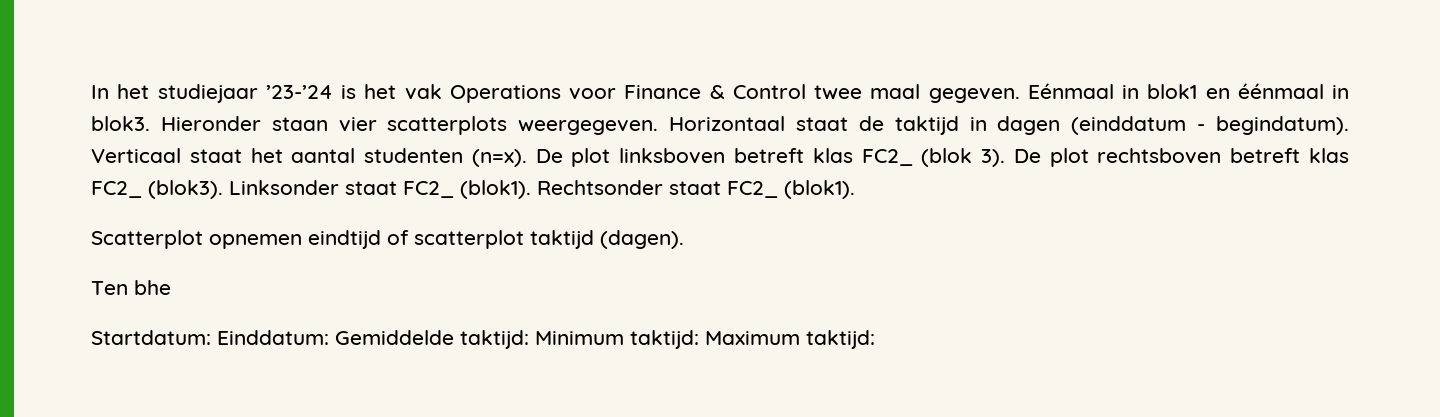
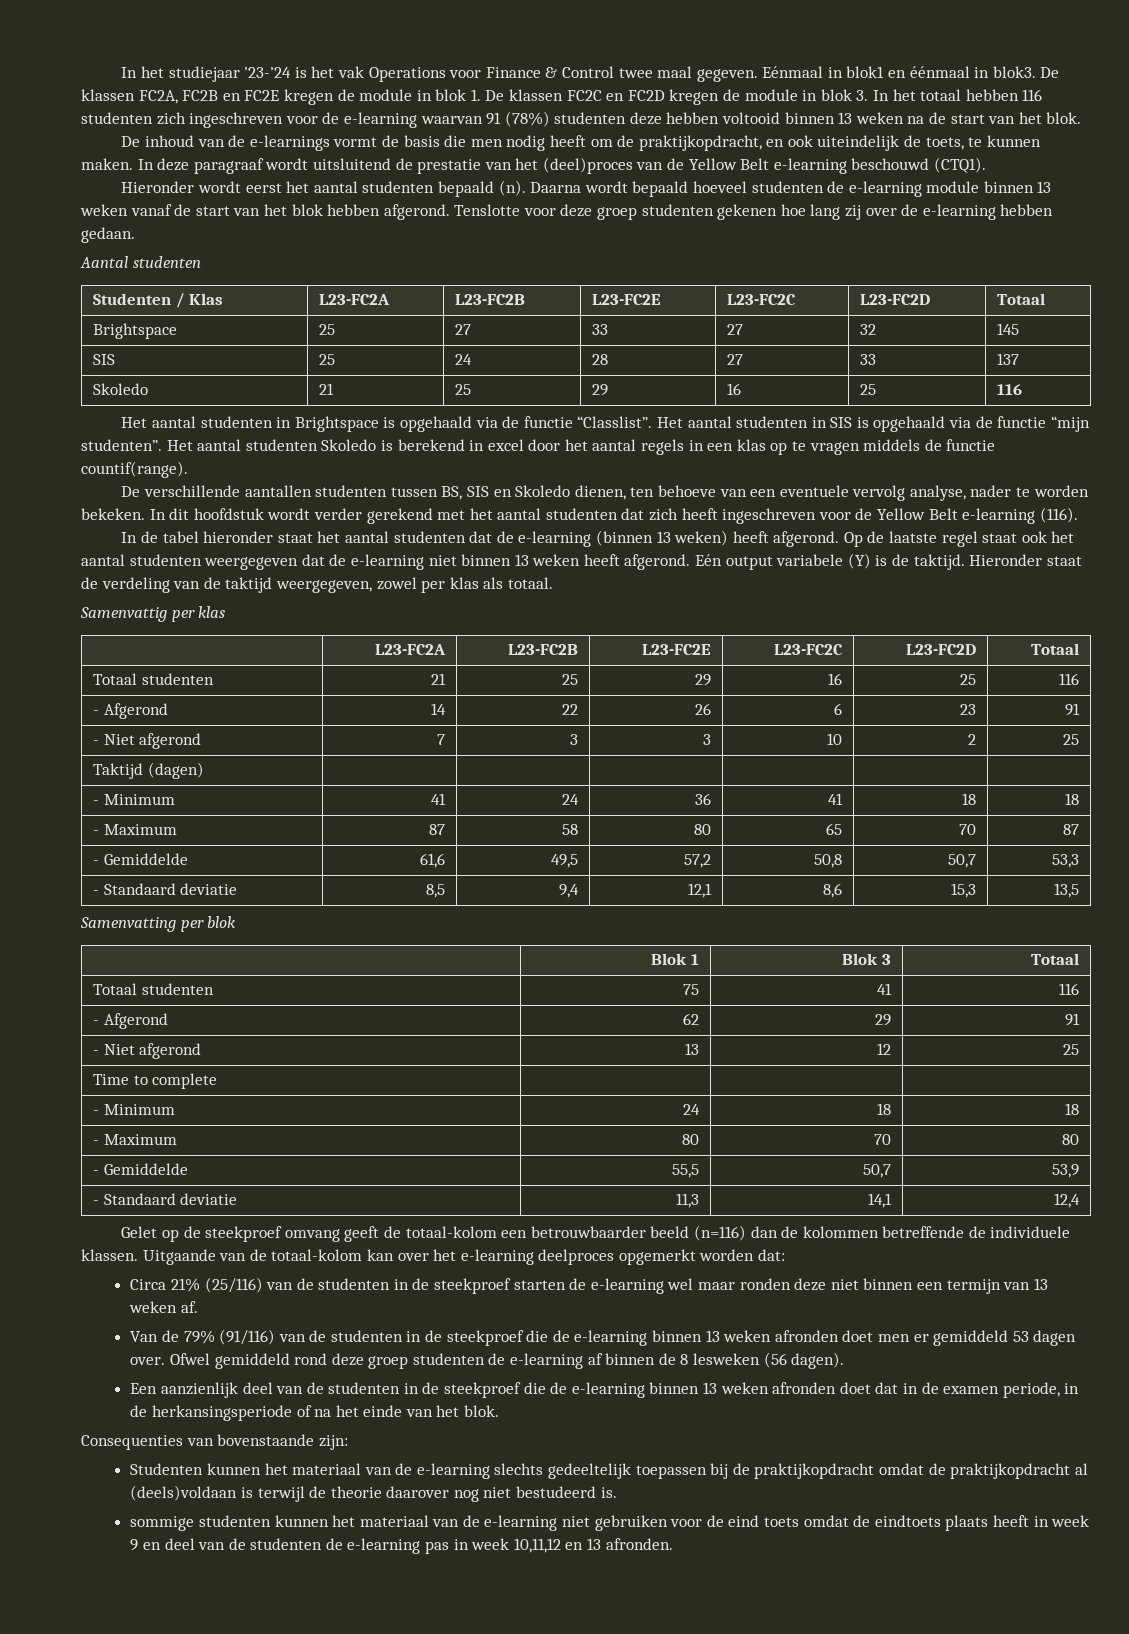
- Hieronder staan vier scatterplots weergegeven. Horizontaal staat de taktijd in dagen (einddatum - begindatum). Verticaal staat het aantal studenten (n=x). De plot linksboven betreft klas FC2_ (blok 3). De plot rechtsboven betreft klas FC2_ (blok3). Linksonder staat FC2_ (blok1). Rechtsonder staat FC2_ (blok1).
- Scatterplot opnemen eindtijd of scatterplot taktijd (dagen).
- Ten bhe
- Startdatum: Einddatum: Gemiddelde taktijd: Minimum taktijd: Maximum taktijd:
+ De klassen FC2A, FC2B en FC2E kregen de module in blok 1. De klassen FC2C en FC2D kregen de module in blok 3. In het totaal hebben 116 studenten zich ingeschreven voor de e-learning waarvan 91 (78%) studenten deze hebben voltooid binnen 13 weken na de start van het blok.
+ De inhoud van de e-learnings vormt de basis die men nodig heeft om de praktijkopdracht, en ook uiteindelijk de toets, te kunnen maken. In deze paragraaf wordt uitsluitend de prestatie van het (deel)proces van de Yellow Belt e-learning beschouwd (CTQ1).
+ Hieronder wordt eerst het aantal studenten bepaald (n). Daarna wordt bepaald hoeveel studenten de e-learning module binnen 13 weken vanaf de start van het blok hebben afgerond. Tenslotte voor deze groep studenten gekenen hoe lang zij over de e-learning hebben gedaan.
+ Aantal studenten
+ Studenten / Klas | L23-FC2A | L23-FC2B | L23-FC2E | L23-FC2C | L23-FC2D | Totaal
+ Brightspace | 25 | 27 | 33 | 27 | 32 | 145
+ SIS | 25 | 24 | 28 | 27 | 33 | 137
+ Skoledo | 21 | 25 | 29 | 16 | 25 | 116
+ Het aantal studenten in Brightspace is opgehaald via de functie “Classlist”. Het aantal studenten in SIS is opgehaald via de functie “mijn studenten”. Het aantal studenten Skoledo is berekend in excel door het aantal regels in een klas op te vragen middels de functie countif(range).
+ De verschillende aantallen studenten tussen BS, SIS en Skoledo dienen, ten behoeve van een eventuele vervolg analyse, nader te worden bekeken. In dit hoofdstuk wordt verder gerekend met het aantal studenten dat zich heeft ingeschreven voor de Yellow Belt e-learning (116).
+ In de tabel hieronder staat het aantal studenten dat de e-learning (binnen 13 weken) heeft afgerond. Op de laatste regel staat ook het aantal studenten weergegeven dat de e-learning niet binnen 13 weken heeft afgerond. Eén output variabele (Y) is de taktijd. Hieronder staat de verdeling van de taktijd weergegeven, zowel per klas als totaal.
+ Samenvattig per klas
+ | L23-FC2A | L23-FC2B | L23-FC2E | L23-FC2C | L23-FC2D | Totaal
+ Totaal studenten | 21 | 25 | 29 | 16 | 25 | 116
+ - Afgerond | 14 | 22 | 26 | 6 | 23 | 91
+ - Niet afgerond | 7 | 3 | 3 | 10 | 2 | 25
+ Taktijd (dagen) | | | | | |
+ - Minimum | 41 | 24 | 36 | 41 | 18 | 18
+ - Maximum | 87 | 58 | 80 | 65 | 70 | 87
+ - Gemiddelde | 61,6 | 49,5 | 57,2 | 50,8 | 50,7 | 53,3
+ - Standaard deviatie | 8,5 | 9,4 | 12,1 | 8,6 | 15,3 | 13,5
+ Samenvatting per blok
+ | Blok 1 | Blok 3 | Totaal
+ Totaal studenten | 75 | 41 | 116
+ - Afgerond | 62 | 29 | 91
+ - Niet afgerond | 13 | 12 | 25
+ Time to complete | | |
+ - Minimum | 24 | 18 | 18
+ - Maximum | 80 | 70 | 80
+ - Gemiddelde | 55,5 | 50,7 | 53,9
+ - Standaard deviatie | 11,3 | 14,1 | 12,4
+ Gelet op de steekproef omvang geeft de totaal-kolom een betrouwbaarder beeld (n=116) dan de kolommen betreffende de individuele klassen. Uitgaande van de totaal-kolom kan over het e-learning deelproces opgemerkt worden dat:
+ Circa 21% (25/116) van de studenten in de steekproef starten de e-learning wel maar ronden deze niet binnen een termijn van 13 weken af.
+ Van de 79% (91/116) van de studenten in de steekproef die de e-learning binnen 13 weken afronden doet men er gemiddeld 53 dagen over. Ofwel gemiddeld rond deze groep studenten de e-learning af binnen de 8 lesweken (56 dagen).
+ Een aanzienlijk deel van de studenten in de steekproef die de e-learning binnen 13 weken afronden doet dat in de examen periode, in de herkansingsperiode of na het einde van het blok.
+ Consequenties van bovenstaande zijn:
+ Studenten kunnen het materiaal van de e-learning slechts gedeeltelijk toepassen bij de praktijkopdracht omdat de praktijkopdracht al (deels)voldaan is terwijl de theorie daarover nog niet bestudeerd is.
+ sommige studenten kunnen het materiaal van de e-learning niet gebruiken voor de eind toets omdat de eindtoets plaats heeft in week 9 en deel van de studenten de e-learning pas in week 10,11,12 en 13 afronden.

